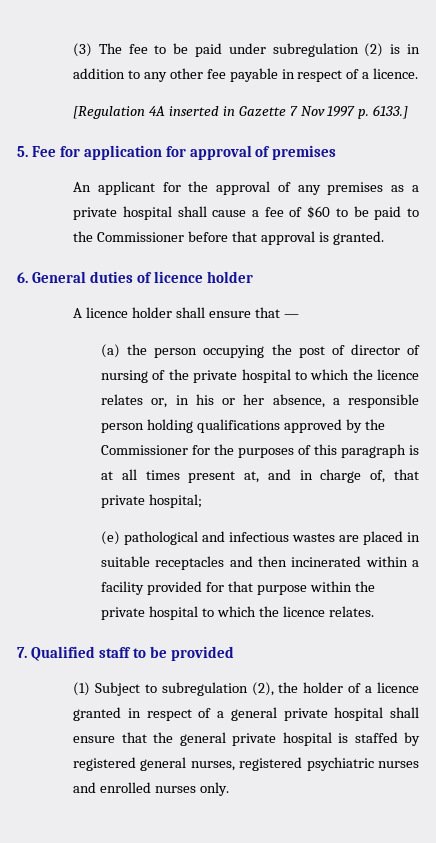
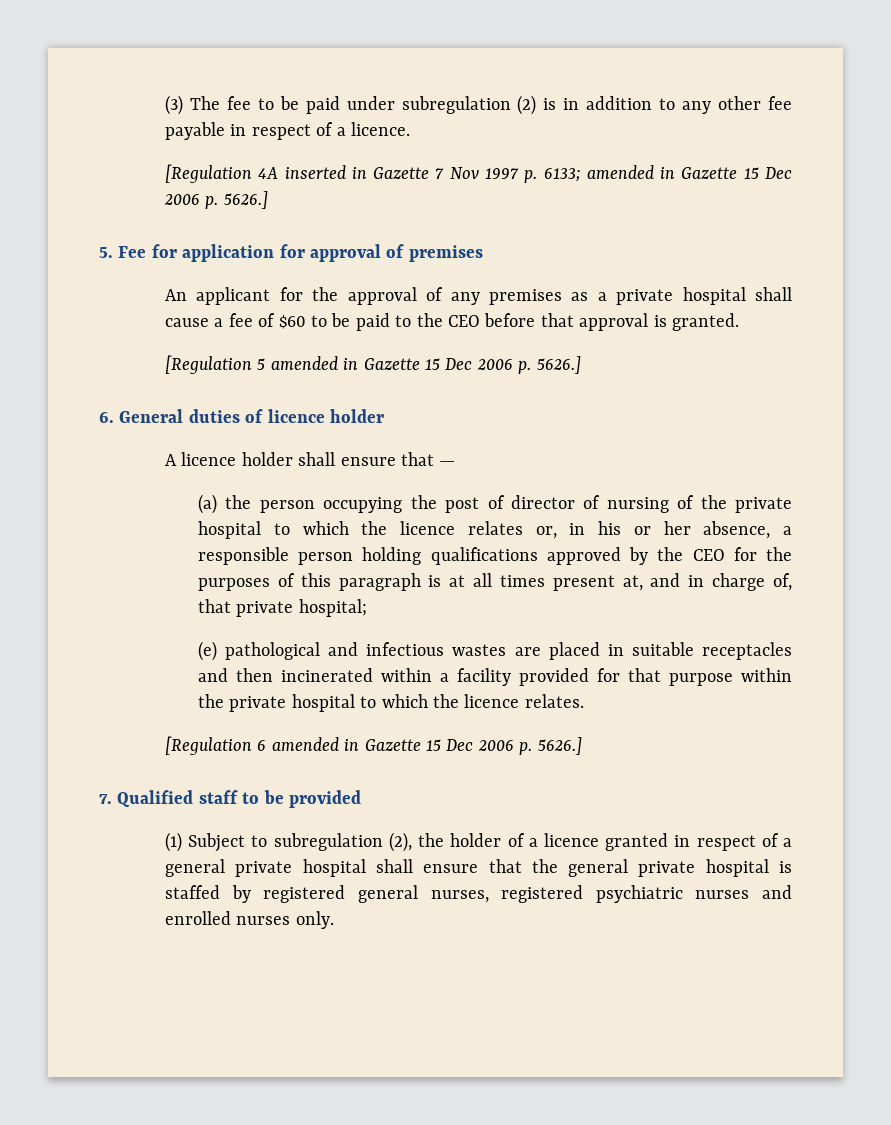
- [Regulation 4A inserted in Gazette 7 Nov 1997 p. 6133.]
+ [Regulation 4A inserted in Gazette 7 Nov 1997 p. 6133; amended in Gazette 15 Dec 2006 p. 5626.]
- An applicant for the approval of any premises as a private hospital shall cause a fee of $60 to be paid to the Commissioner before that approval is granted.
+ An applicant for the approval of any premises as a private hospital shall cause a fee of $60 to be paid to the CEO before that approval is granted.
+ [Regulation 5 amended in Gazette 15 Dec 2006 p. 5626.]
- (a) the person occupying the post of director of nursing of the private hospital to which the licence relates or, in his or her absence, a responsible person holding qualifications approved by the Commissioner for the purposes of this paragraph is at all times present at, and in charge of, that private hospital;
+ (a) the person occupying the post of director of nursing of the private hospital to which the licence relates or, in his or her absence, a responsible person holding qualifications approved by the CEO for the purposes of this paragraph is at all times present at, and in charge of, that private hospital;
+ [Regulation 6 amended in Gazette 15 Dec 2006 p. 5626.]

